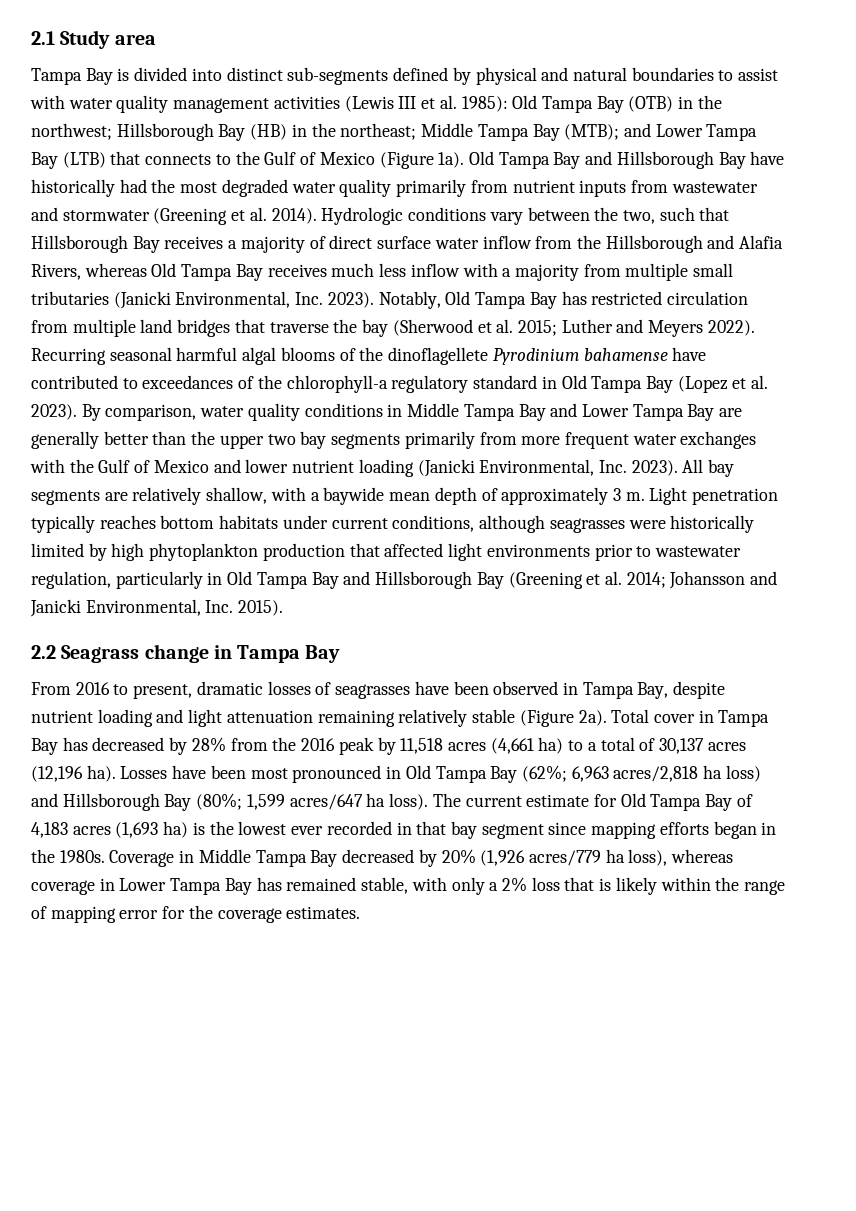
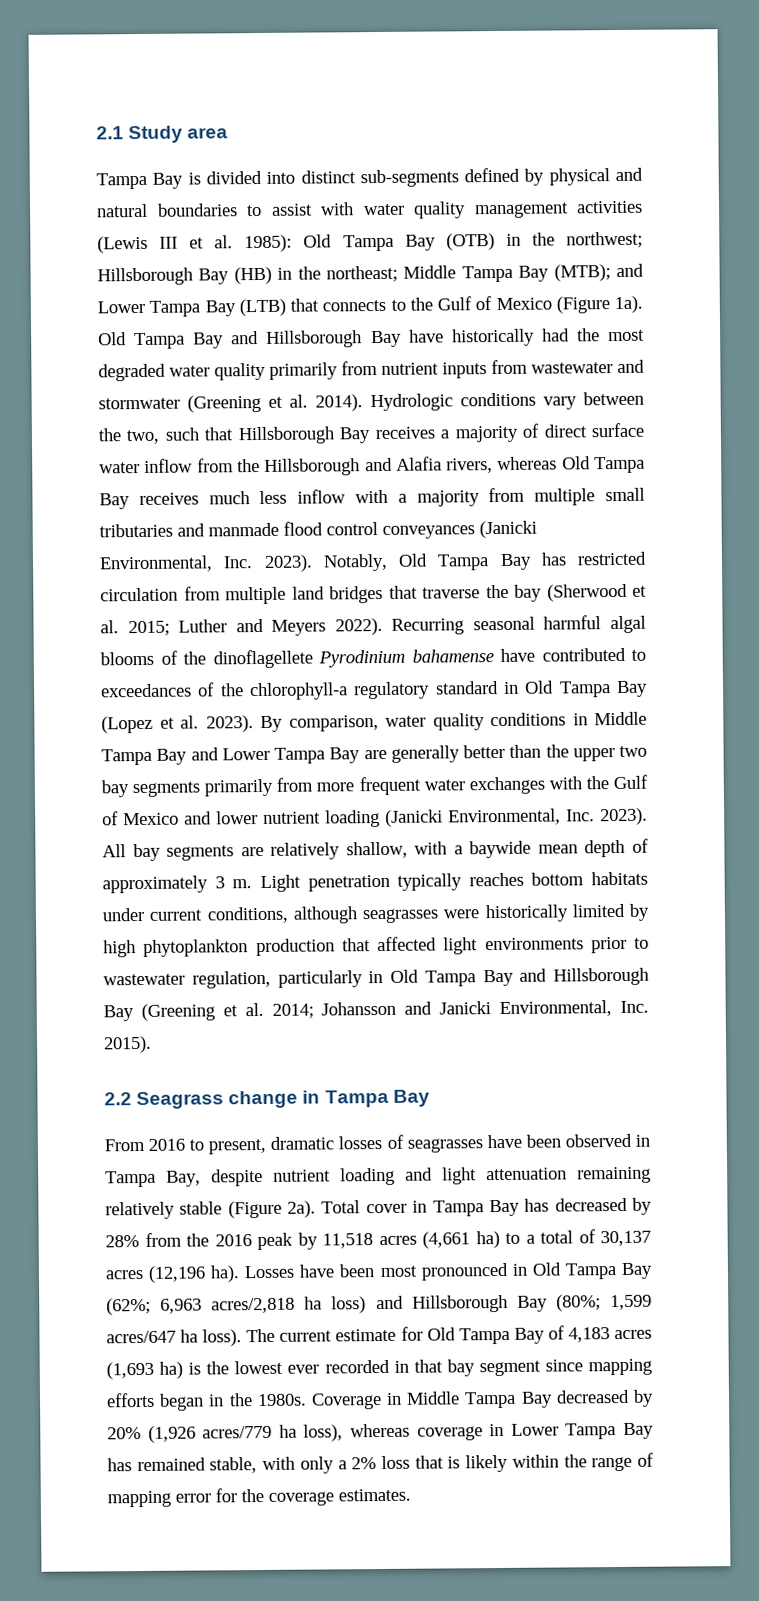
- Hydrologic conditions vary between the two, such that Hillsborough Bay receives a majority of direct surface water inflow from the Hillsborough and Alafia Rivers, whereas Old Tampa Bay receives much less inflow with a majority from multiple small tributaries (Janicki Environmental, Inc. 2023).
+ Hydrologic conditions vary between the two, such that Hillsborough Bay receives a majority of direct surface water inflow from the Hillsborough and Alafia rivers, whereas Old Tampa Bay receives much less inflow with a majority from multiple small tributaries and manmade flood control conveyances (Janicki Environmental, Inc. 2023).

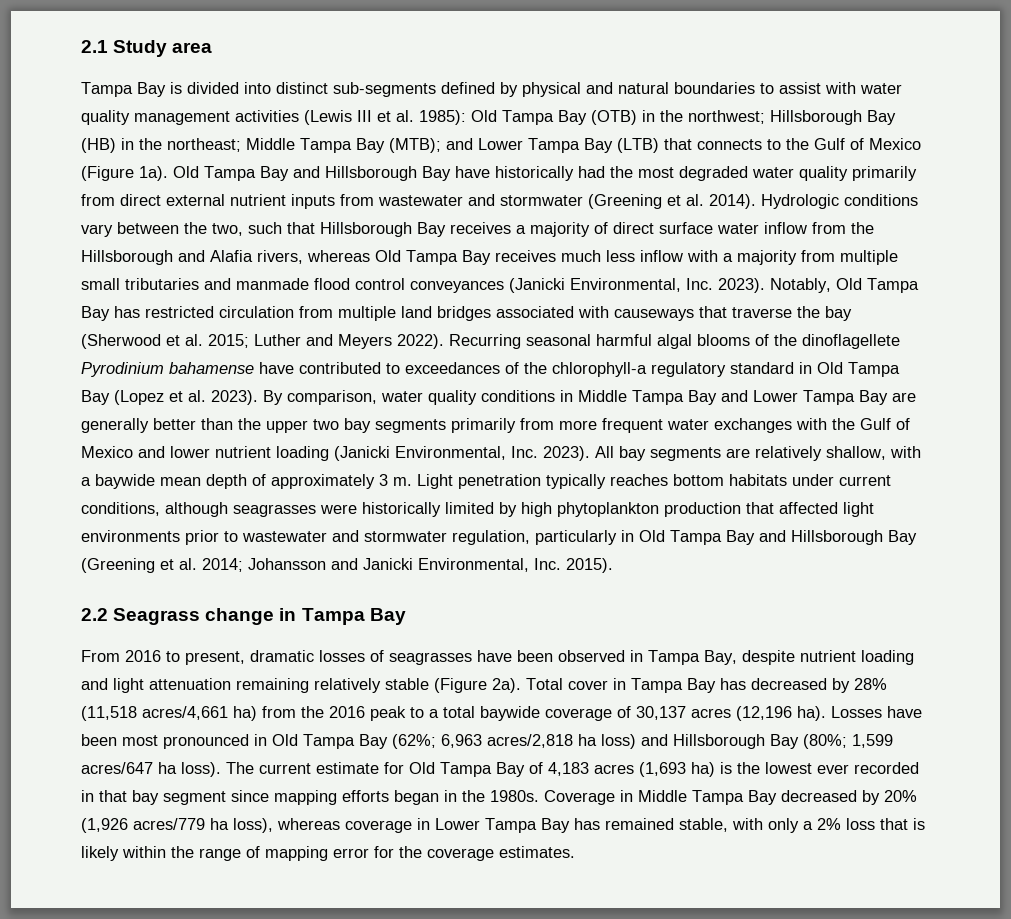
- Old Tampa Bay and Hillsborough Bay have historically had the most degraded water quality primarily from nutrient inputs from wastewater and stormwater (Greening et al. 2014).
+ Old Tampa Bay and Hillsborough Bay have historically had the most degraded water quality primarily from direct external nutrient inputs from wastewater and stormwater (Greening et al. 2014).
- Notably, Old Tampa Bay has restricted circulation from multiple land bridges that traverse the bay (Sherwood et al. 2015; Luther and Meyers 2022).
+ Notably, Old Tampa Bay has restricted circulation from multiple land bridges associated with causeways that traverse the bay (Sherwood et al. 2015; Luther and Meyers 2022).
- Light penetration typically reaches bottom habitats under current conditions, although seagrasses were historically limited by high phytoplankton production that affected light environments prior to wastewater regulation, particularly in Old Tampa Bay and Hillsborough Bay (Greening et al. 2014; Johansson and Janicki Environmental, Inc. 2015).
+ Light penetration typically reaches bottom habitats under current conditions, although seagrasses were historically limited by high phytoplankton production that affected light environments prior to wastewater and stormwater regulation, particularly in Old Tampa Bay and Hillsborough Bay (Greening et al. 2014; Johansson and Janicki Environmental, Inc. 2015).
- Total cover in Tampa Bay has decreased by 28% from the 2016 peak by 11,518 acres (4,661 ha) to a total of 30,137 acres (12,196 ha).
+ Total cover in Tampa Bay has decreased by 28% (11,518 acres/4,661 ha) from the 2016 peak to a total baywide coverage of 30,137 acres (12,196 ha).

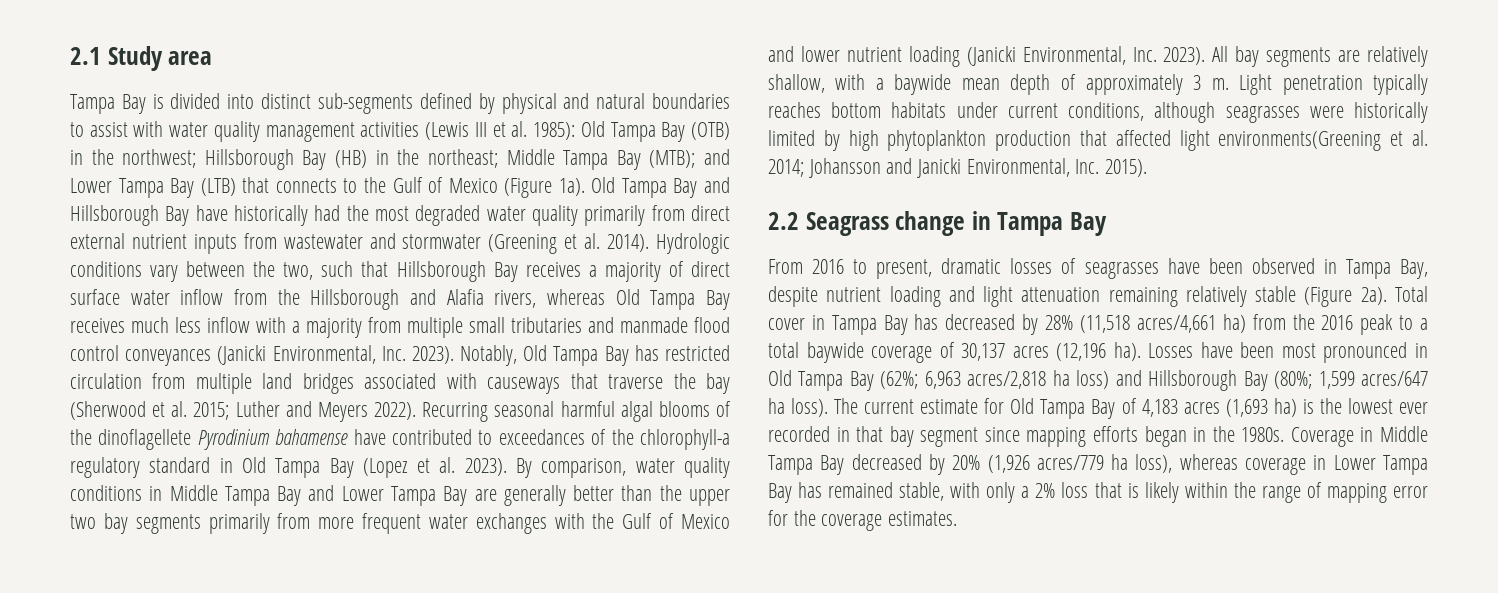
- Light penetration typically reaches bottom habitats under current conditions, although seagrasses were historically limited by high phytoplankton production that affected light environments prior to wastewater and stormwater regulation, particularly in Old Tampa Bay and Hillsborough Bay (Greening et al. 2014; Johansson and Janicki Environmental, Inc. 2015).
+ Light penetration typically reaches bottom habitats under current conditions, although seagrasses were historically limited by high phytoplankton production that affected light environments(Greening et al. 2014; Johansson and Janicki Environmental, Inc. 2015).

